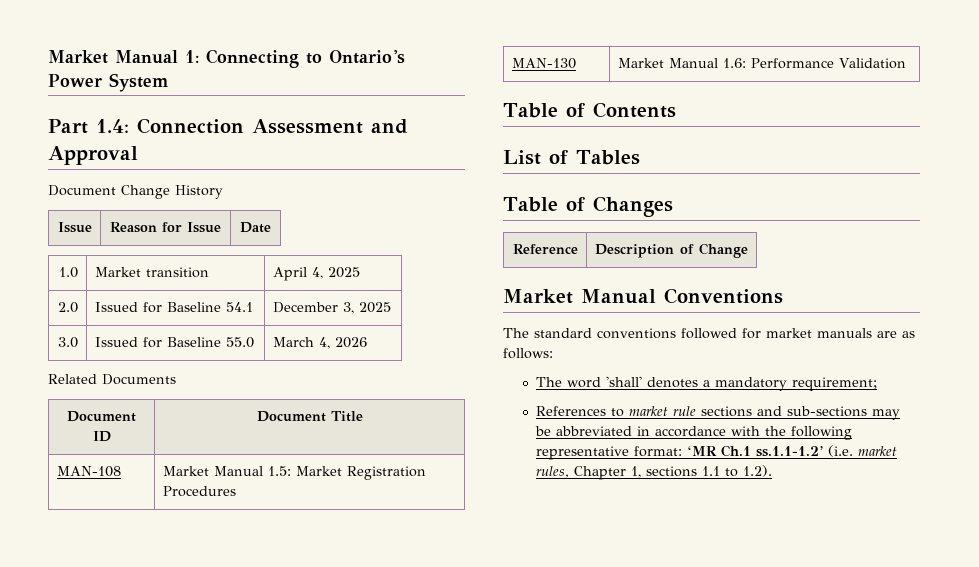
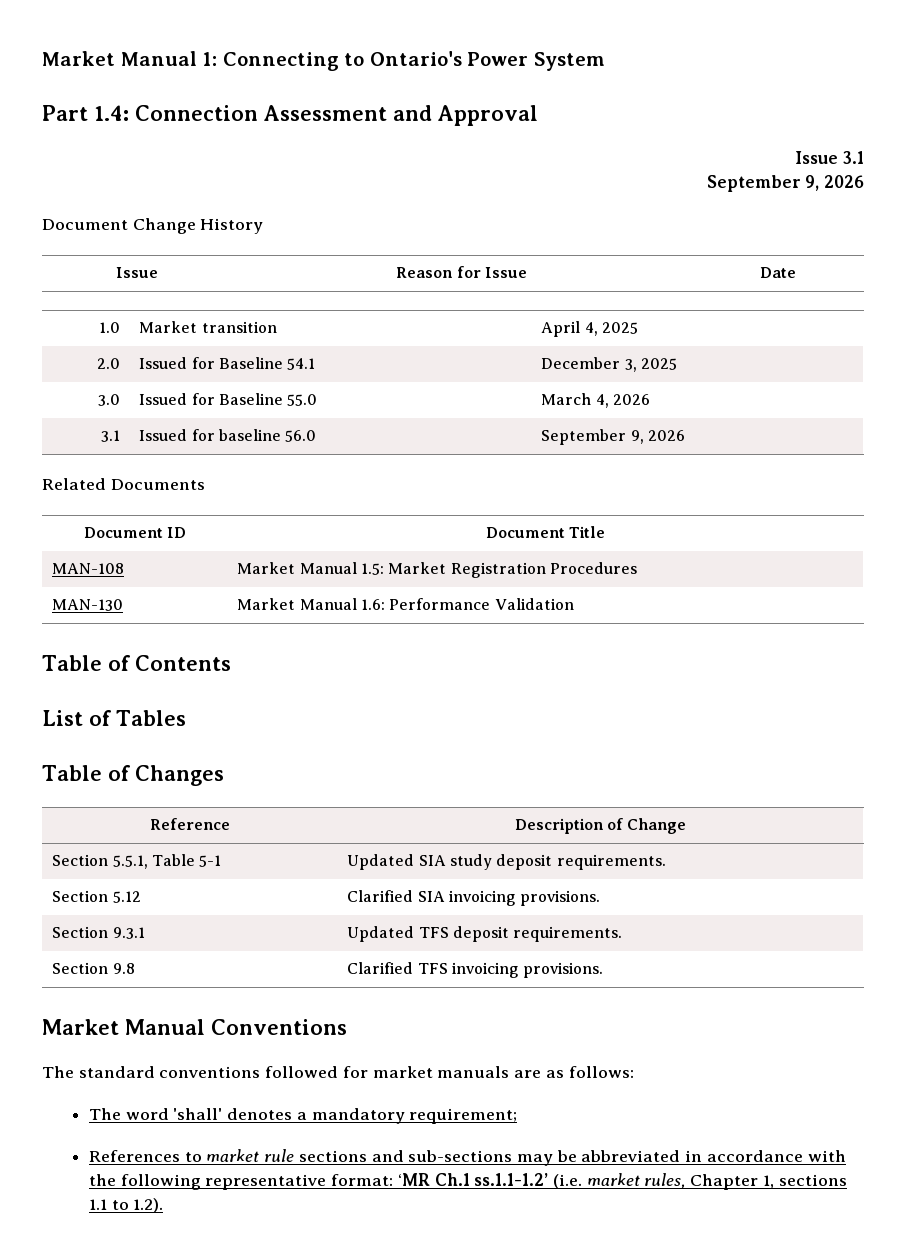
+ Issue 3.1
+ September 9, 2026
+ 3.1 | Issued for baseline 56.0 | September 9, 2026
+ Section 5.5.1, Table 5-1 | Updated SIA study deposit requirements.
+ Section 5.12 | Clarified SIA invoicing provisions.
+ Section 9.3.1 | Updated TFS deposit requirements.
+ Section 9.8 | Clarified TFS invoicing provisions.

